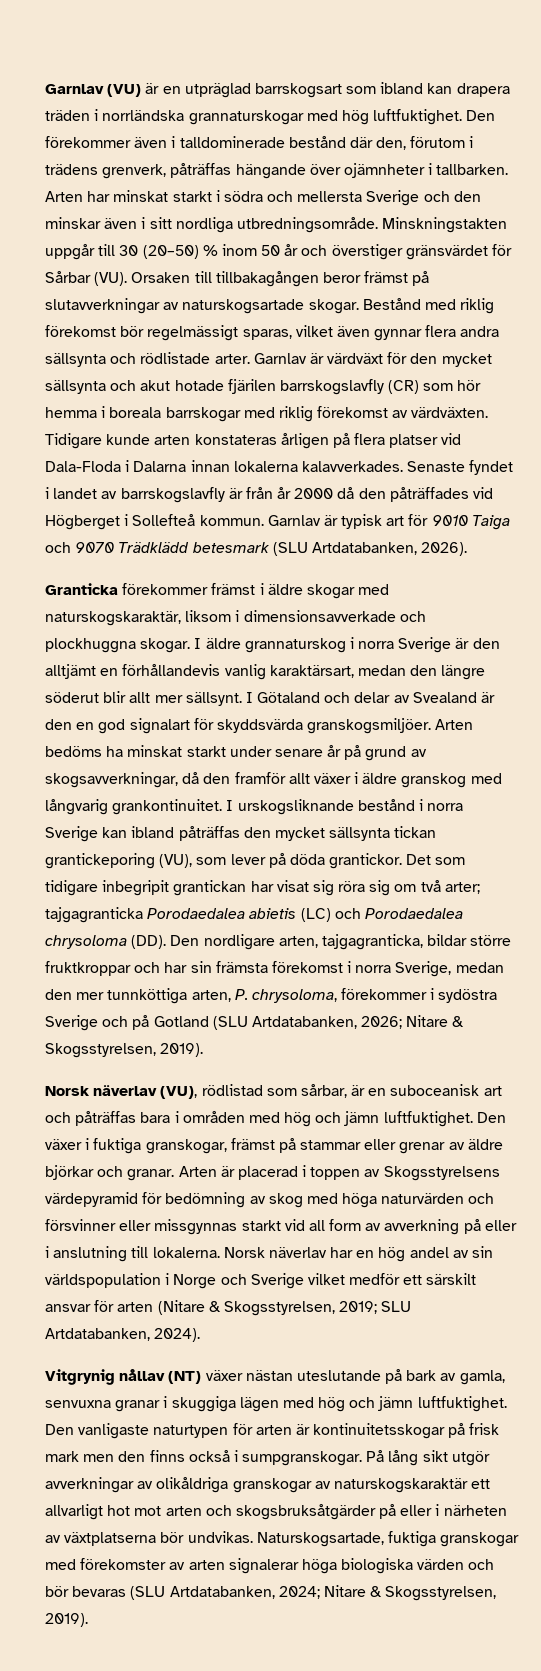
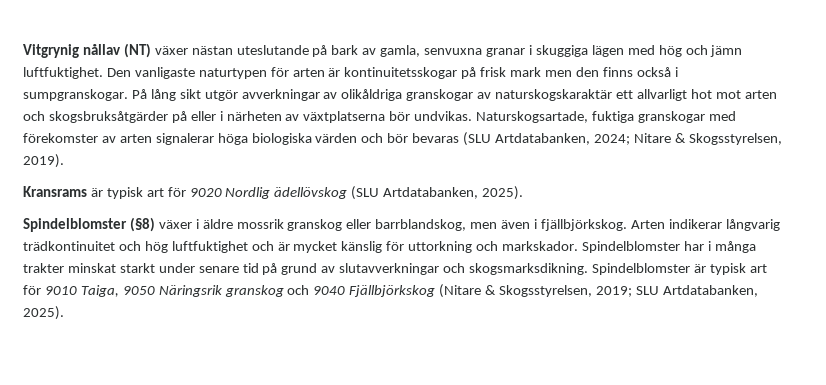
- Garnlav (VU) är en utpräglad barrskogsart som ibland kan drapera träden i norrländska grannaturskogar med hög luftfuktighet. Den förekommer även i talldominerade bestånd där den, förutom i trädens grenverk, påträffas hängande över ojämnheter i tallbarken. Arten har minskat starkt i södra och mellersta Sverige och den minskar även i sitt nordliga utbredningsområde. Minskningstakten uppgår till 30 (20–50) % inom 50 år och överstiger gränsvärdet för Sårbar (VU). Orsaken till tillbakagången beror främst på slutavverkningar av naturskogsartade skogar. Bestånd med riklig förekomst bör regelmässigt sparas, vilket även gynnar flera andra sällsynta och rödlistade arter. Garnlav är värdväxt för den mycket sällsynta och akut hotade fjärilen barrskogslavfly (CR) som hör hemma i boreala barrskogar med riklig förekomst av värdväxten. Tidigare kunde arten konstateras årligen på flera platser vid Dala-Floda i Dalarna innan lokalerna kalavverkades. Senaste fyndet i landet av barrskogslavfly är från år 2000 då den påträffades vid Högberget i Sollefteå kommun. Garnlav är typisk art för 9010 Taiga och 9070 Trädklädd betesmark (SLU Artdatabanken, 2026).
- Granticka förekommer främst i äldre skogar med naturskogskaraktär, liksom i dimensionsavverkade och plockhuggna skogar. I äldre grannaturskog i norra Sverige är den alltjämt en förhållandevis vanlig karaktärsart, medan den längre söderut blir allt mer sällsynt. I Götaland och delar av Svealand är den en god signalart för skyddsvärda granskogsmiljöer. Arten bedöms ha minskat starkt under senare år på grund av skogsavverkningar, då den framför allt växer i äldre granskog med långvarig grankontinuitet. I urskogsliknande bestånd i norra Sverige kan ibland påträffas den mycket sällsynta tickan grantickeporing (VU), som lever på döda grantickor. Det som tidigare inbegripit grantickan har visat sig röra sig om två arter; tajgagranticka Porodaedalea abietis (LC) och Porodaedalea chrysoloma (DD). Den nordligare arten, tajgagranticka, bildar större fruktkroppar och har sin främsta förekomst i norra Sverige, medan den mer tunnköttiga arten, P. chrysoloma, förekommer i sydöstra Sverige och på Gotland (SLU Artdatabanken, 2026; Nitare & Skogsstyrelsen, 2019).
- Norsk näverlav (VU), rödlistad som sårbar, är en suboceanisk art och påträffas bara i områden med hög och jämn luftfuktighet. Den växer i fuktiga granskogar, främst på stammar eller grenar av äldre björkar och granar. Arten är placerad i toppen av Skogsstyrelsens värdepyramid för bedömning av skog med höga naturvärden och försvinner eller missgynnas starkt vid all form av avverkning på eller i anslutning till lokalerna. Norsk näverlav har en hög andel av sin världspopulation i Norge och Sverige vilket medför ett särskilt ansvar för arten (Nitare & Skogsstyrelsen, 2019; SLU Artdatabanken, 2024).
+ Kransrams är typisk art för 9020 Nordlig ädellövskog (SLU Artdatabanken, 2025).
+ Spindelblomster (§8) växer i äldre mossrik granskog eller barrblandskog, men även i fjällbjörkskog. Arten indikerar långvarig trädkontinuitet och hög luftfuktighet och är mycket känslig för uttorkning och markskador. Spindelblomster har i många trakter minskat starkt under senare tid på grund av slutavverkningar och skogsmarksdikning. Spindelblomster är typisk art för 9010 Taiga, 9050 Näringsrik granskog och 9040 Fjällbjörkskog (Nitare & Skogsstyrelsen, 2019; SLU Artdatabanken, 2025).

